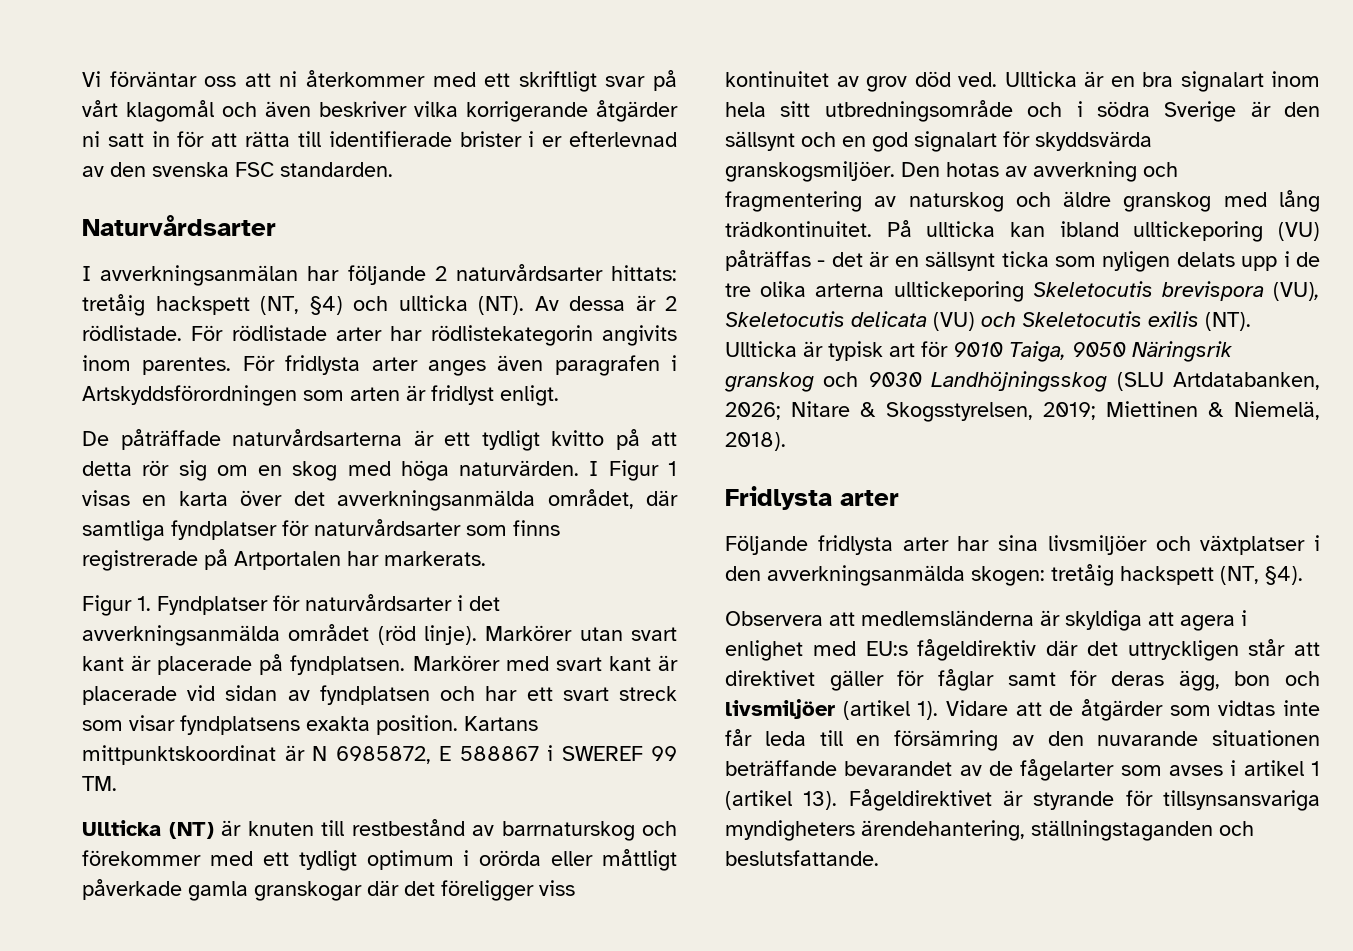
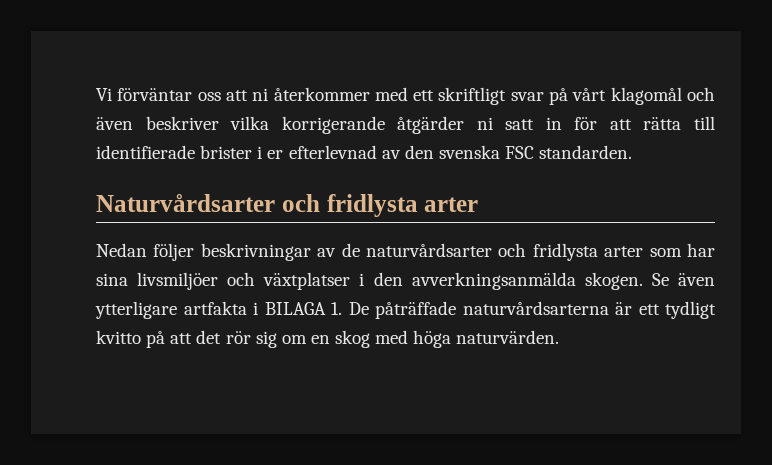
- Naturvårdsarter
- I avverkningsanmälan har följande 2 naturvårdsarter hittats: tretåig hackspett (NT, §4) och ullticka (NT). Av dessa är 2 rödlistade. För rödlistade arter har rödlistekategorin angivits inom parentes. För fridlysta arter anges även paragrafen i Artskyddsförordningen som arten är fridlyst enligt.
- De påträffade naturvårdsarterna är ett tydligt kvitto på att detta rör sig om en skog med höga naturvärden. I Figur 1 visas en karta över det avverkningsanmälda området, där samtliga fyndplatser för naturvårdsarter som finns registrerade på Artportalen har markerats.
- Figur 1. Fyndplatser för naturvårdsarter i det avverkningsanmälda området (röd linje). Markörer utan svart kant är placerade på fyndplatsen. Markörer med svart kant är placerade vid sidan av fyndplatsen och har ett svart streck som visar fyndplatsens exakta position. Kartans mittpunktskoordinat är N 6985872, E 588867 i SWEREF 99 TM.
- Ullticka (NT) är knuten till restbestånd av barrnaturskog och förekommer med ett tydligt optimum i orörda eller måttligt påverkade gamla granskogar där det föreligger viss kontinuitet av grov död ved. Ullticka är en bra signalart inom hela sitt utbredningsområde och i södra Sverige är den sällsynt och en god signalart för skyddsvärda granskogsmiljöer. Den hotas av avverkning och fragmentering av naturskog och äldre granskog med lång trädkontinuitet. På ullticka kan ibland ulltickeporing (VU) påträffas - det är en sällsynt ticka som nyligen delats upp i de tre olika arterna ulltickeporing Skeletocutis brevispora (VU), Skeletocutis delicata (VU) och Skeletocutis exilis (NT). Ullticka är typisk art för 9010 Taiga, 9050 Näringsrik granskog och 9030 Landhöjningsskog (SLU Artdatabanken, 2026; Nitare & Skogsstyrelsen, 2019; Miettinen & Niemelä, 2018).
- Fridlysta arter
- Följande fridlysta arter har sina livsmiljöer och växtplatser i den avverkningsanmälda skogen: tretåig hackspett (NT, §4).
- Observera att medlemsländerna är skyldiga att agera i enlighet med EU:s fågeldirektiv där det uttryckligen står att direktivet gäller för fåglar samt för deras ägg, bon och livsmiljöer (artikel 1). Vidare att de åtgärder som vidtas inte får leda till en försämring av den nuvarande situationen beträffande bevarandet av de fågelarter som avses i artikel 1 (artikel 13). Fågeldirektivet är styrande för tillsynsansvariga myndigheters ärendehantering, ställningstaganden och beslutsfattande.
+ Naturvårdsarter och fridlysta arter
+ Nedan följer beskrivningar av de naturvårdsarter och fridlysta arter som har sina livsmiljöer och växtplatser i den avverkningsanmälda skogen. Se även ytterligare artfakta i BILAGA 1. De påträffade naturvårdsarterna är ett tydligt kvitto på att det rör sig om en skog med höga naturvärden.

